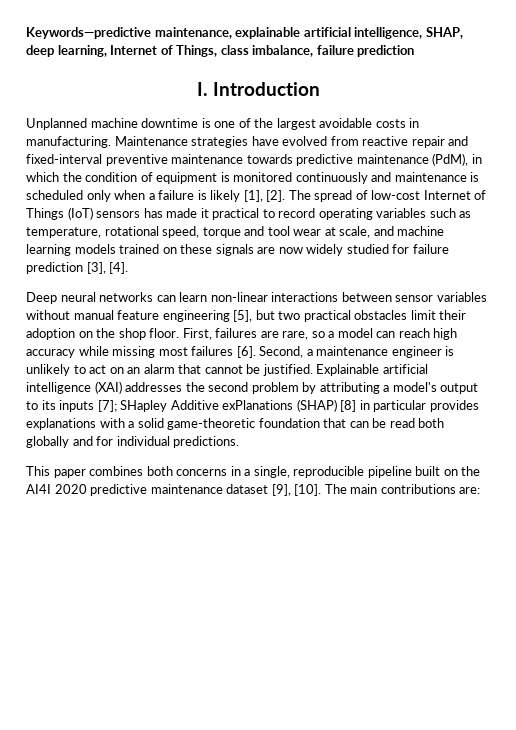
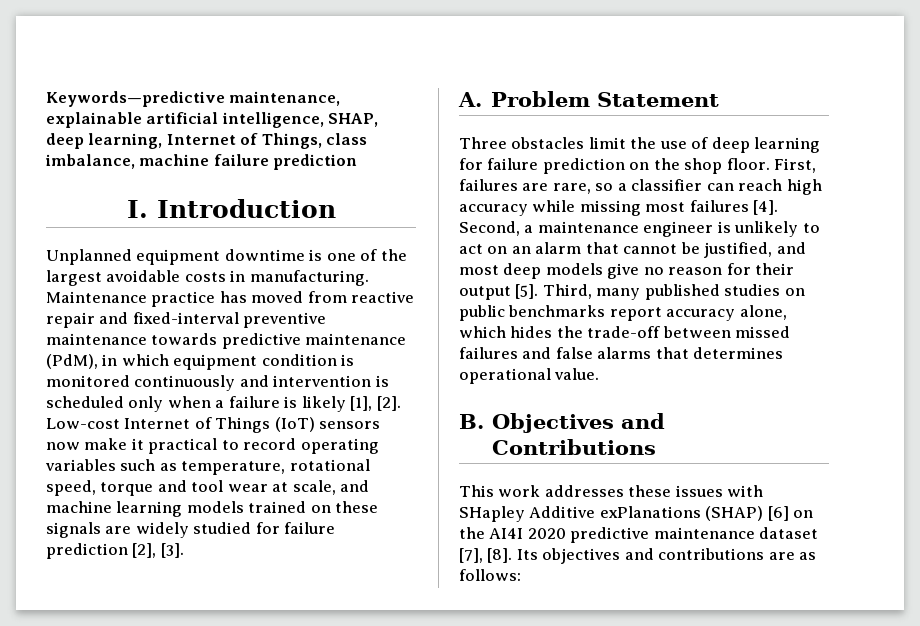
- Keywords—predictive maintenance, explainable artificial intelligence, SHAP, deep learning, Internet of Things, class imbalance, failure prediction
+ Keywords—predictive maintenance, explainable artificial intelligence, SHAP, deep learning, Internet of Things, class imbalance, machine failure prediction
- Unplanned machine downtime is one of the largest avoidable costs in manufacturing.
+ Unplanned equipment downtime is one of the largest avoidable costs in manufacturing.
- Maintenance strategies have evolved from reactive repair and fixed-interval preventive maintenance towards predictive maintenance (PdM), in which the condition of equipment is monitored continuously and maintenance is scheduled only when a failure is likely [1], [2].
+ Maintenance practice has moved from reactive repair and fixed-interval preventive maintenance towards predictive maintenance (PdM), in which equipment condition is monitored continuously and intervention is scheduled only when a failure is likely [1], [2].
- The spread of low-cost Internet of Things (IoT) sensors has made it practical to record operating variables such as temperature, rotational speed, torque and tool wear at scale, and machine learning models trained on these signals are now widely studied for failure prediction [3], [4].
- Deep neural networks can learn non-linear interactions between sensor variables without manual feature engineering [5], but two practical obstacles limit their adoption on the shop floor.
+ Low-cost Internet of Things (IoT) sensors now make it practical to record operating variables such as temperature, rotational speed, torque and tool wear at scale, and machine learning models trained on these signals are widely studied for failure prediction [2], [3].
+ A. Problem Statement
+ Three obstacles limit the use of deep learning for failure prediction on the shop floor.
- First, failures are rare, so a model can reach high accuracy while missing most failures [6].
+ First, failures are rare, so a classifier can reach high accuracy while missing most failures [4].
- Second, a maintenance engineer is unlikely to act on an alarm that cannot be justified. Explainable artificial intelligence (XAI) addresses the second problem by attributing a model's output to its inputs [7]; SHapley Additive exPlanations (SHAP) [8] in particular provides explanations with a solid game-theoretic foundation that can be read both globally and for individual predictions.
- This paper combines both concerns in a single, reproducible pipeline built on the AI4I 2020 predictive maintenance dataset [9], [10]. The main contributions are:
+ Second, a maintenance engineer is unlikely to act on an alarm that cannot be justified, and most deep models give no reason for their output [5]. Third, many published studies on public benchmarks report accuracy alone, which hides the trade-off between missed failures and false alarms that determines operational value.
+ B. Objectives and Contributions
+ This work addresses these issues with SHapley Additive exPlanations (SHAP) [6] on the AI4I 2020 predictive maintenance dataset [7], [8]. Its objectives and contributions are as follows:

